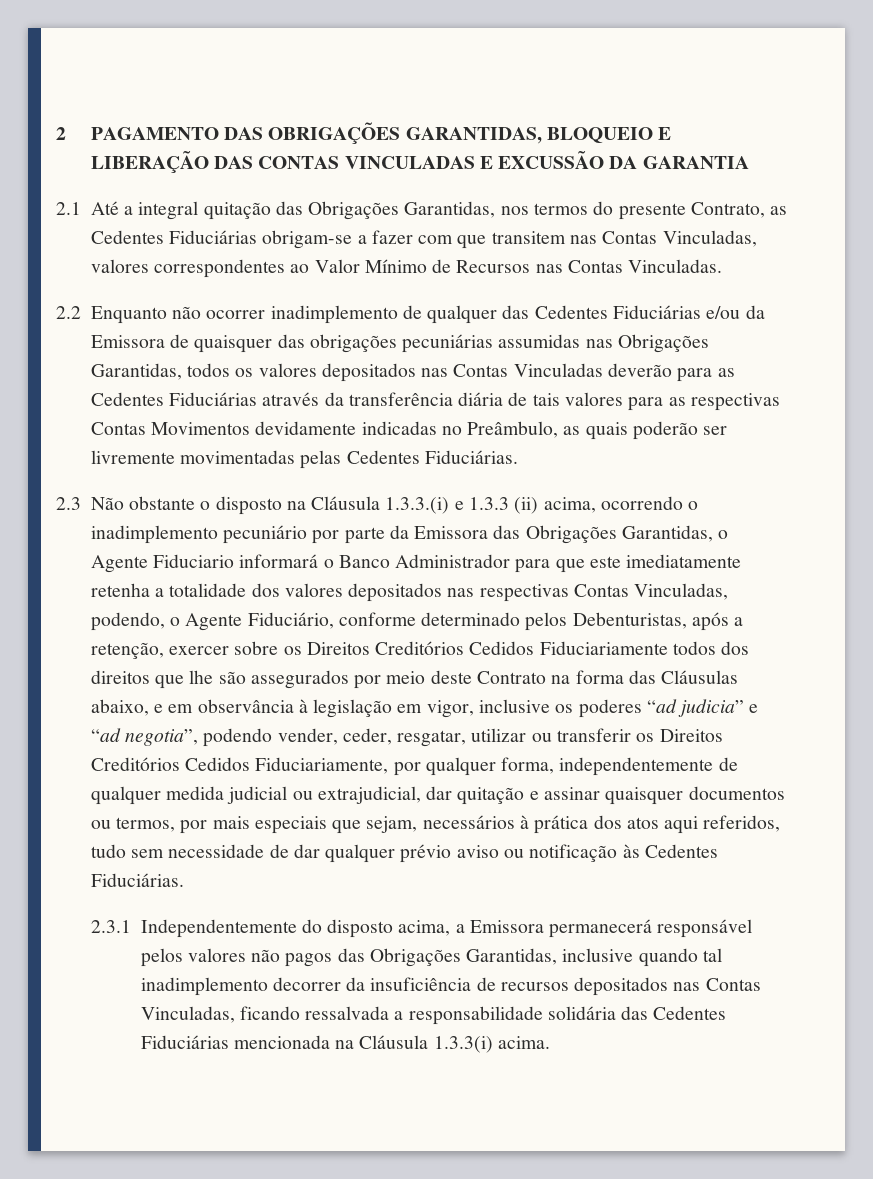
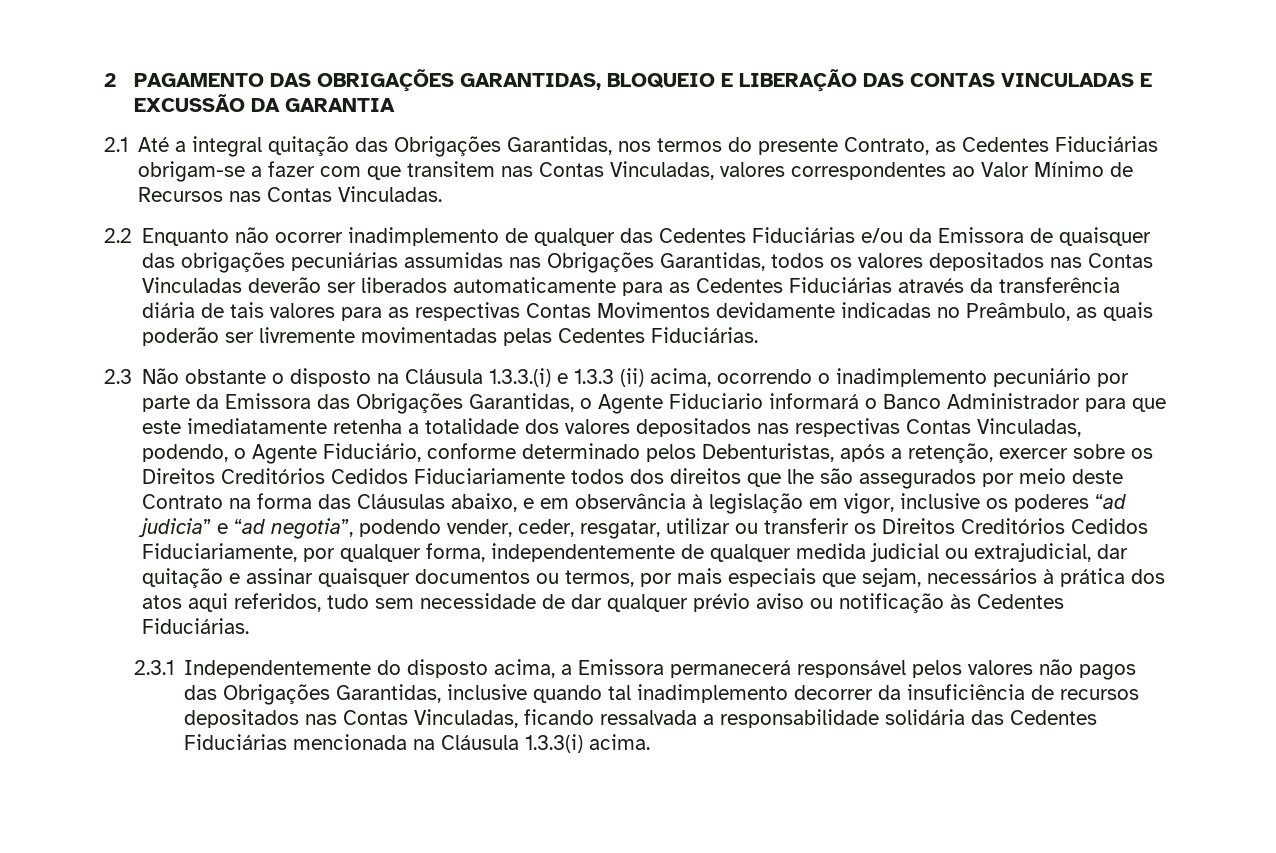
- 2.2 Enquanto não ocorrer inadimplemento de qualquer das Cedentes Fiduciárias e/ou da Emissora de quaisquer das obrigações pecuniárias assumidas nas Obrigações Garantidas, todos os valores depositados nas Contas Vinculadas deverão para as Cedentes Fiduciárias através da transferência diária de tais valores para as respectivas Contas Movimentos devidamente indicadas no Preâmbulo, as quais poderão ser livremente movimentadas pelas Cedentes Fiduciárias.
+ 2.2 Enquanto não ocorrer inadimplemento de qualquer das Cedentes Fiduciárias e/ou da Emissora de quaisquer das obrigações pecuniárias assumidas nas Obrigações Garantidas, todos os valores depositados nas Contas Vinculadas deverão ser liberados automaticamente para as Cedentes Fiduciárias através da transferência diária de tais valores para as respectivas Contas Movimentos devidamente indicadas no Preâmbulo, as quais poderão ser livremente movimentadas pelas Cedentes Fiduciárias.

